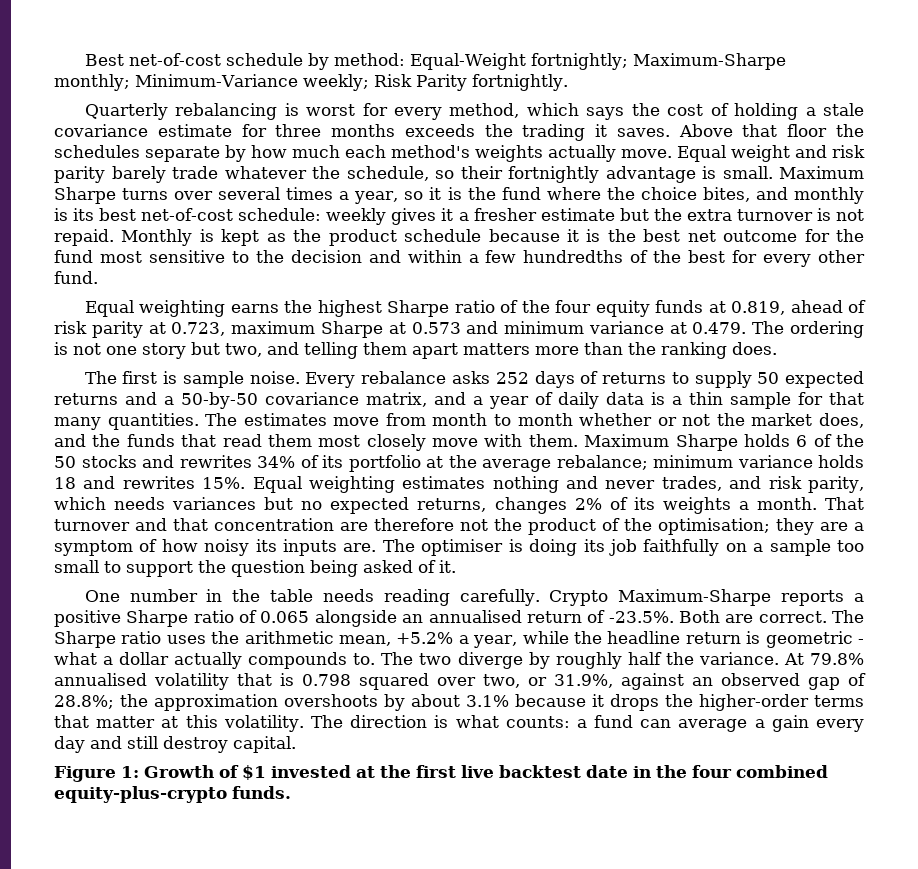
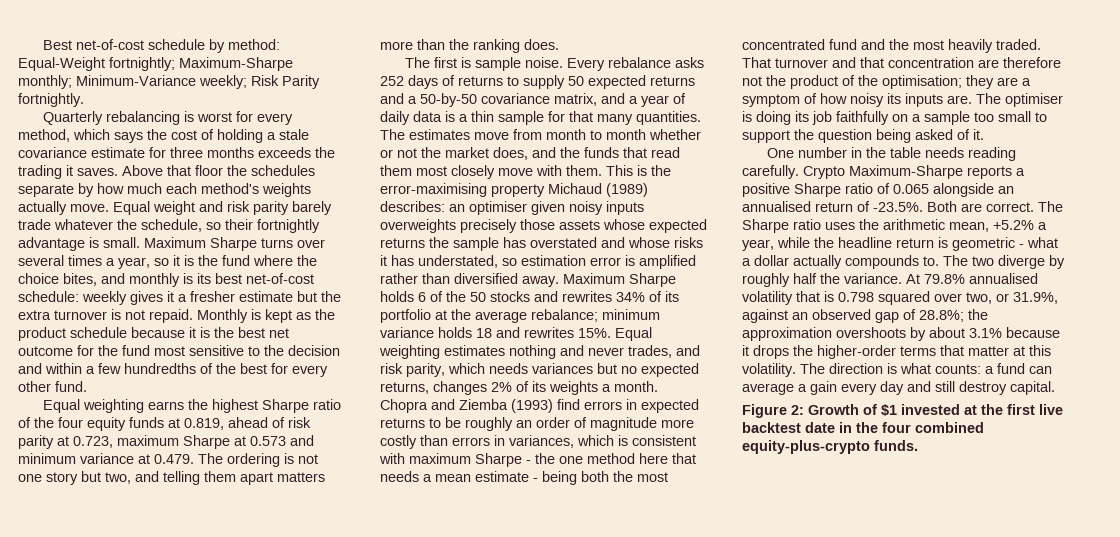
+ This is the error-maximising property Michaud (1989) describes: an optimiser given noisy inputs overweights precisely those assets whose expected returns the sample has overstated and whose risks it has understated, so estimation error is amplified rather than diversified away.
+ Chopra and Ziemba (1993) find errors in expected returns to be roughly an order of magnitude more costly than errors in variances, which is consistent with maximum Sharpe - the one method here that needs a mean estimate - being both the most concentrated fund and the most heavily traded.
- Figure 1: Growth of $1 invested at the first live backtest date in the four combined equity-plus-crypto funds.
+ Figure 2: Growth of $1 invested at the first live backtest date in the four combined equity-plus-crypto funds.

